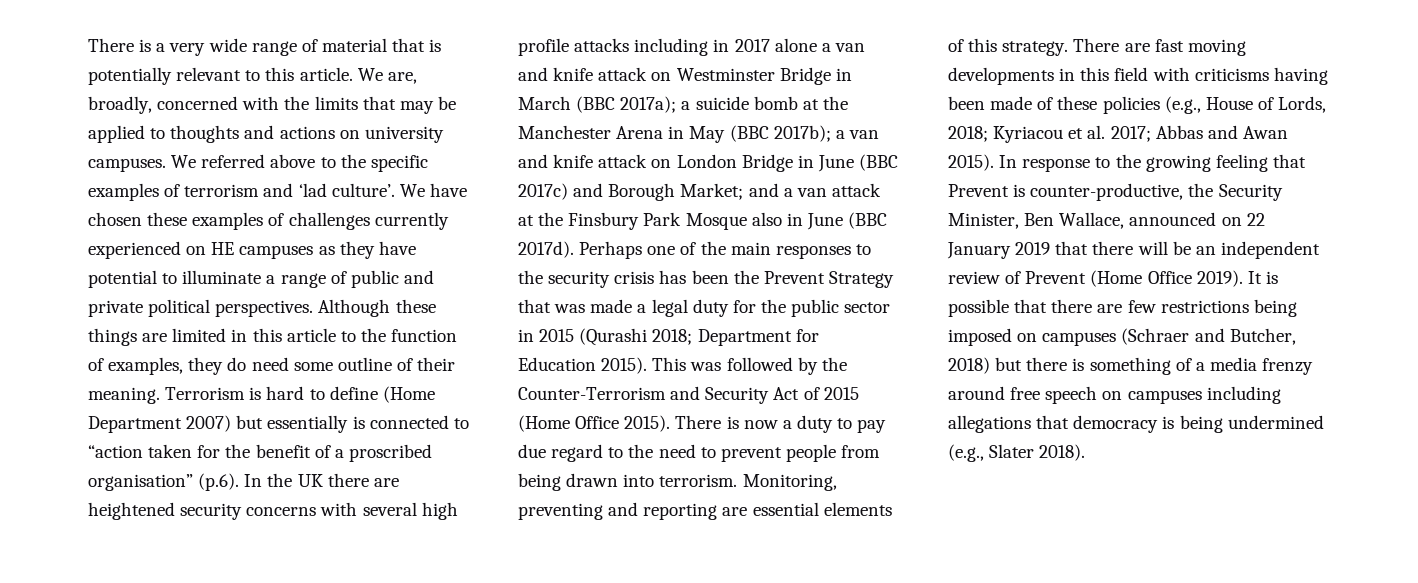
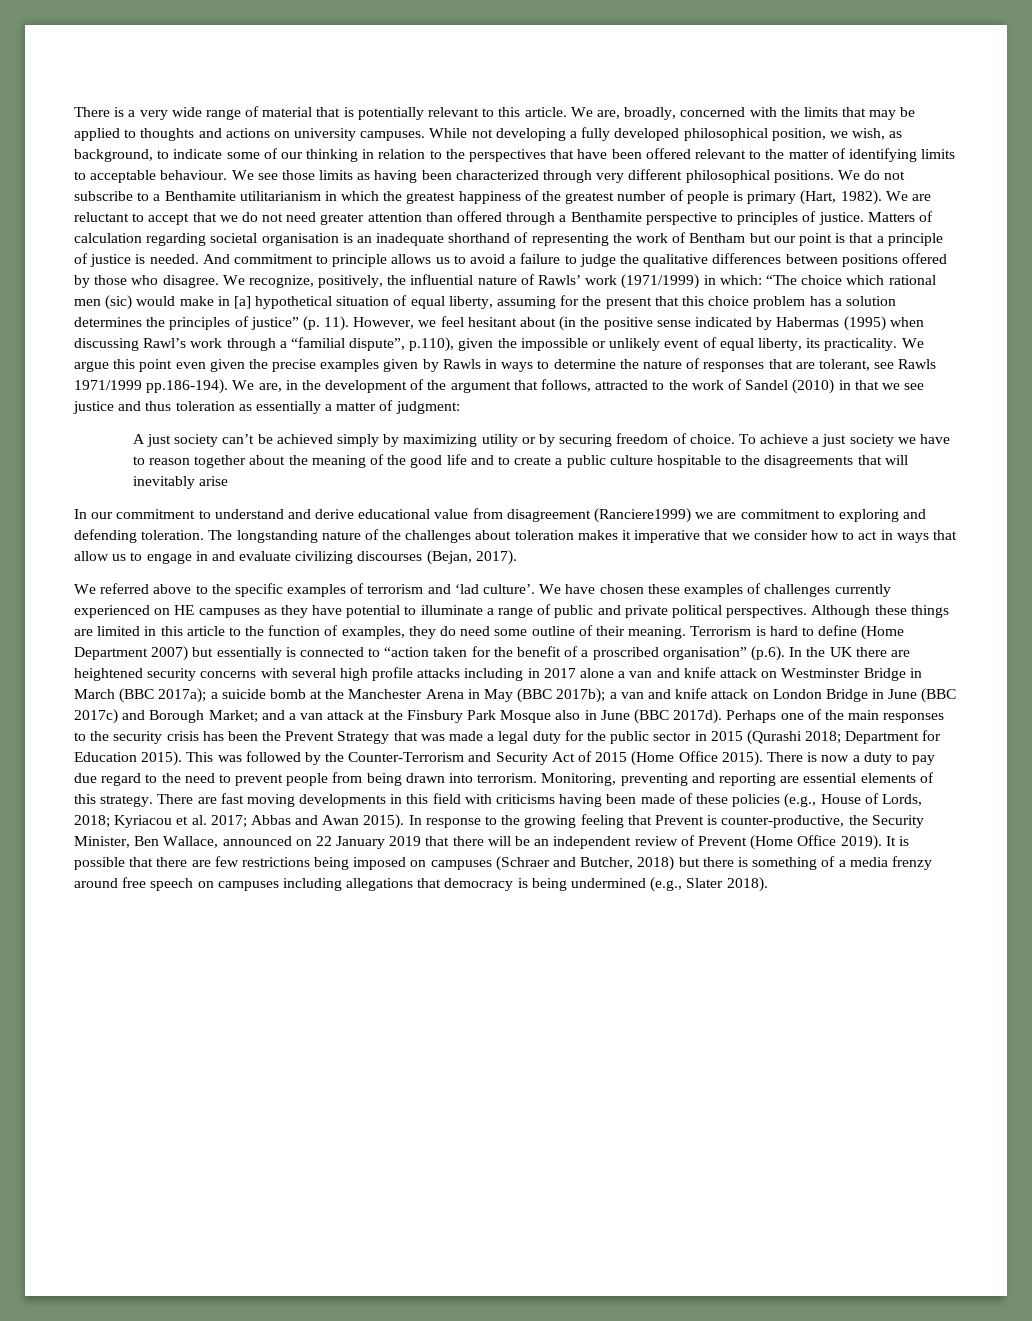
- We are, broadly, concerned with the limits that may be applied to thoughts and actions on university campuses. We referred above to the specific examples of terrorism and ‘lad culture’.
+ We are, broadly, concerned with the limits that may be applied to thoughts and actions on university campuses. While not developing a fully developed philosophical position, we wish, as background, to indicate some of our thinking in relation to the perspectives that have been offered relevant to the matter of identifying limits to acceptable behaviour. We see those limits as having been characterized through very different philosophical positions. We do not subscribe to a Benthamite utilitarianism in which the greatest happiness of the greatest number of people is primary (Hart, 1982). We are reluctant to accept that we do not need greater attention than offered through a Benthamite perspective to principles of justice. Matters of calculation regarding societal organisation is an inadequate shorthand of representing the work of Bentham but our point is that a principle of justice is needed. And commitment to principle allows us to avoid a failure to judge the qualitative differences between positions offered by those who disagree. We recognize, positively, the influential nature of Rawls’ work (1971/1999) in which: “The choice which rational men (sic) would make in [a] hypothetical situation of equal liberty, assuming for the present that this choice problem has a solution determines the principles of justice” (p. 11). However, we feel hesitant about (in the positive sense indicated by Habermas (1995) when discussing Rawl’s work through a “familial dispute”, p.110), given the impossible or unlikely event of equal liberty, its practicality. We argue this point even given the precise examples given by Rawls in ways to determine the nature of responses that are tolerant, see Rawls 1971/1999 pp.186-194). We are, in the development of the argument that follows, attracted to the work of Sandel (2010) in that we see justice and thus toleration as essentially a matter of judgment:
+ A just society can’t be achieved simply by maximizing utility or by securing freedom of choice. To achieve a just society we have to reason together about the meaning of the good life and to create a public culture hospitable to the disagreements that will inevitably arise
+ In our commitment to understand and derive educational value from disagreement (Ranciere1999) we are commitment to exploring and defending toleration. The longstanding nature of the challenges about toleration makes it imperative that we consider how to act in ways that allow us to engage in and evaluate civilizing discourses (Bejan, 2017).
+ We referred above to the specific examples of terrorism and ‘lad culture’.

